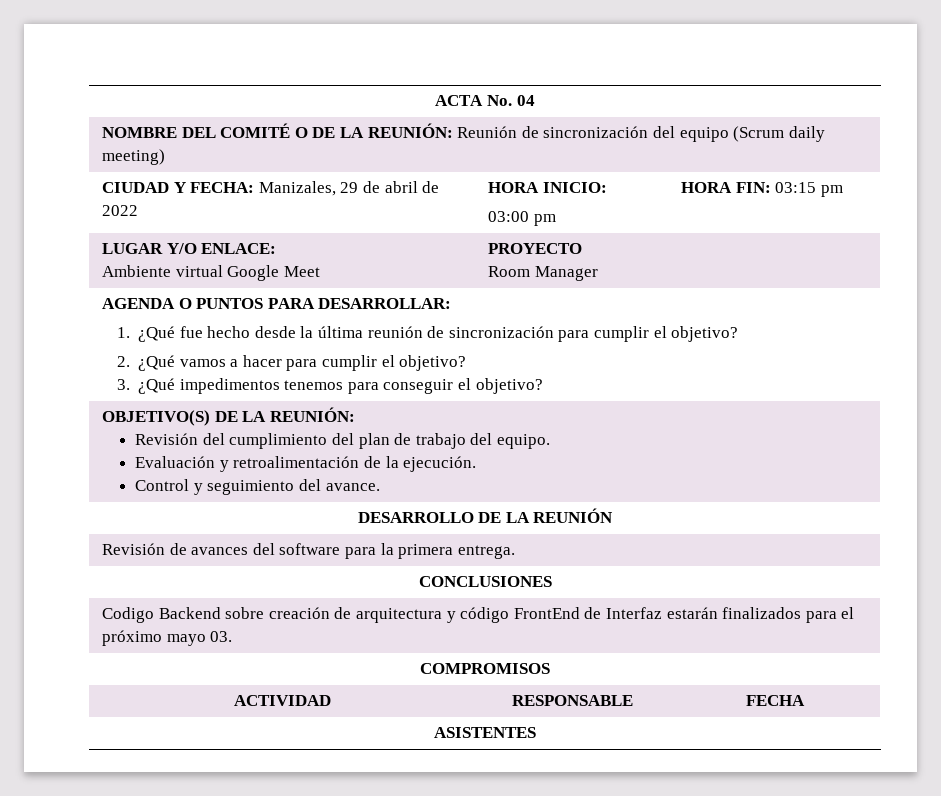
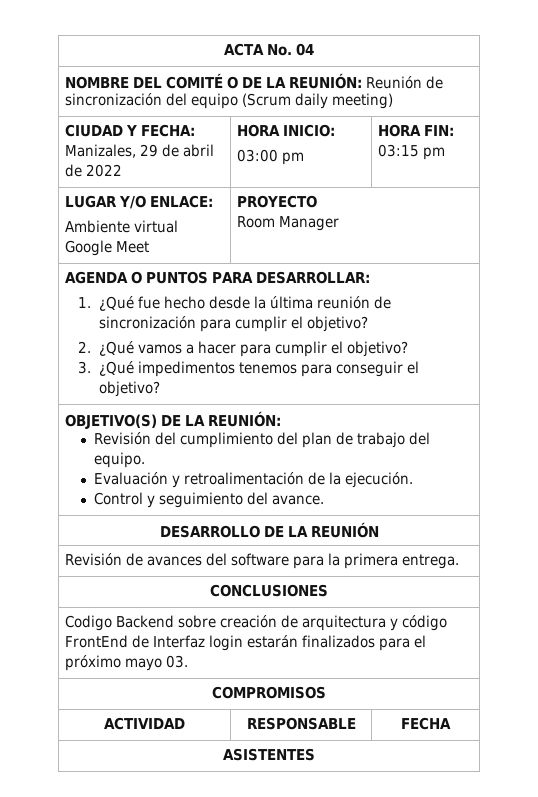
- Codigo Backend sobre creación de arquitectura y código FrontEnd de Interfaz estarán finalizados para el próximo mayo 03.
+ Codigo Backend sobre creación de arquitectura y código FrontEnd de Interfaz login estarán finalizados para el próximo mayo 03.

